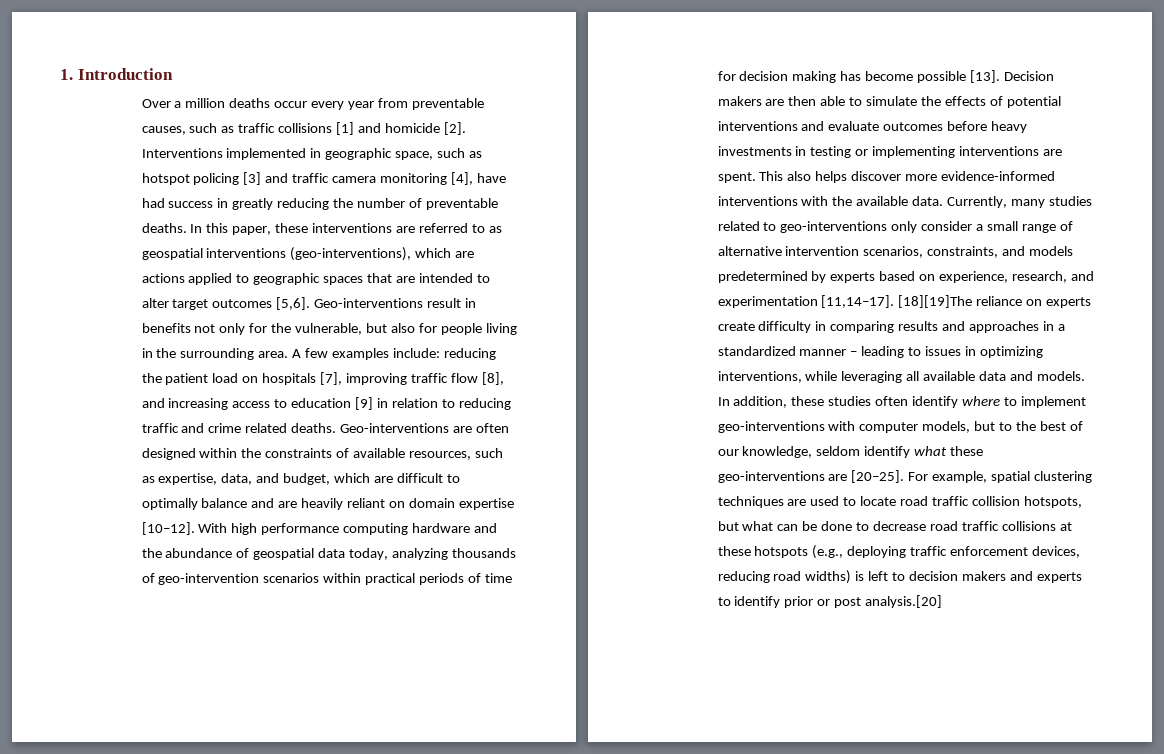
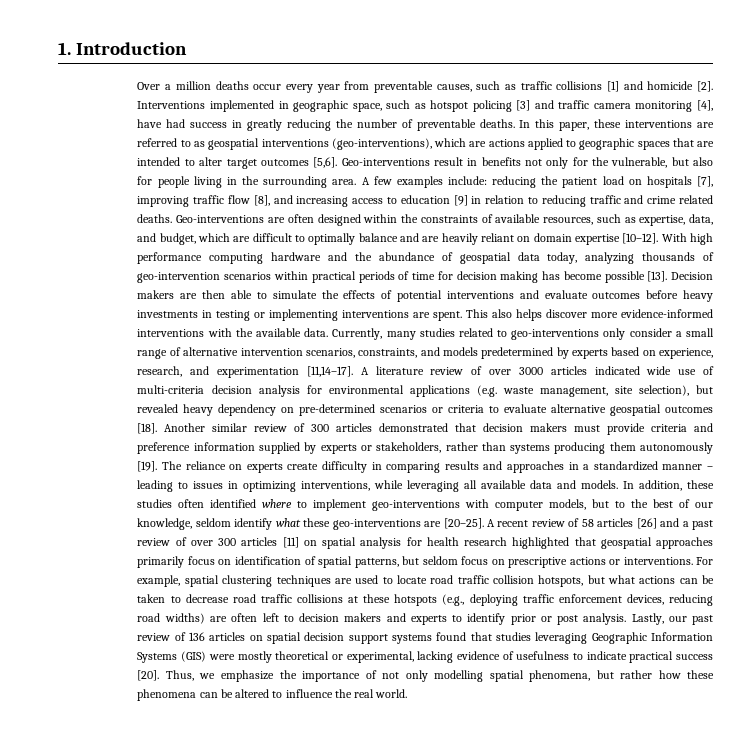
- [18][19]The reliance on experts create difficulty in comparing results and approaches in a standardized manner – leading to issues in optimizing interventions, while leveraging all available data and models.
+ A literature review of over 3000 articles indicated wide use of multi-criteria decision analysis for environmental applications (e.g. waste management, site selection), but revealed heavy dependency on pre-determined scenarios or criteria to evaluate alternative geospatial outcomes [18]. Another similar review of 300 articles demonstrated that decision makers must provide criteria and preference information supplied by experts or stakeholders, rather than systems producing them autonomously [19]. The reliance on experts create difficulty in comparing results and approaches in a standardized manner – leading to issues in optimizing interventions, while leveraging all available data and models.
- In addition, these studies often identify where to implement geo-interventions with computer models, but to the best of our knowledge, seldom identify what these geo-interventions are [20–25].
+ In addition, these studies often identified where to implement geo-interventions with computer models, but to the best of our knowledge, seldom identify what these geo-interventions are [20–25].
+ A recent review of 58 articles [26] and a past review of over 300 articles [11] on spatial analysis for health research highlighted that geospatial approaches primarily focus on identification of spatial patterns, but seldom focus on prescriptive actions or interventions.
- For example, spatial clustering techniques are used to locate road traffic collision hotspots, but what can be done to decrease road traffic collisions at these hotspots (e.g., deploying traffic enforcement devices, reducing road widths) is left to decision makers and experts to identify prior or post analysis.[20]
+ For example, spatial clustering techniques are used to locate road traffic collision hotspots, but what actions can be taken to decrease road traffic collisions at these hotspots (e.g., deploying traffic enforcement devices, reducing road widths) are often left to decision makers and experts to identify prior or post analysis. Lastly, our past review of 136 articles on spatial decision support systems found that studies leveraging Geographic Information Systems (GIS) were mostly theoretical or experimental, lacking evidence of usefulness to indicate practical success [20]. Thus, we emphasize the importance of not only modelling spatial phenomena, but rather how these phenomena can be altered to influence the real world.

